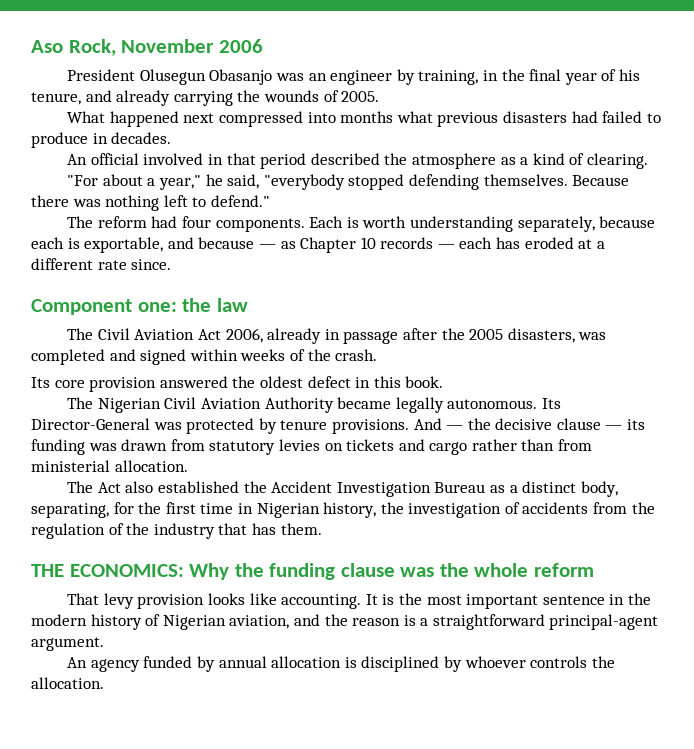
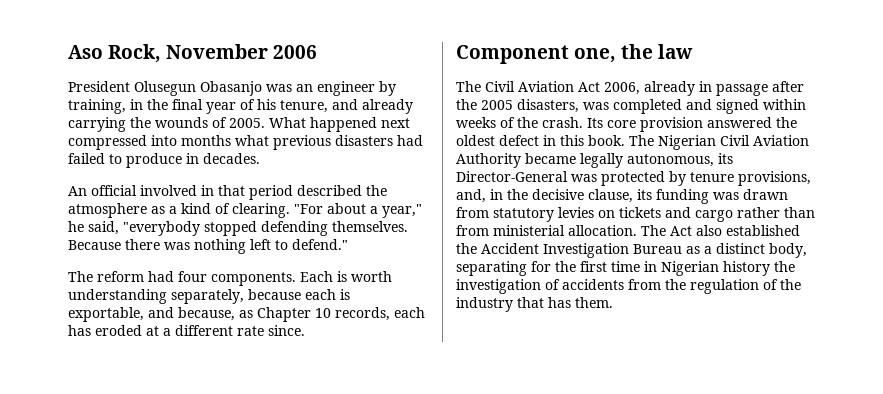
- President Olusegun Obasanjo was an engineer by training, in the final year of his tenure, and already carrying the wounds of 2005.
- What happened next compressed into months what previous disasters had failed to produce in decades.
+ President Olusegun Obasanjo was an engineer by training, in the final year of his tenure, and already carrying the wounds of 2005. What happened next compressed into months what previous disasters had failed to produce in decades.
- An official involved in that period described the atmosphere as a kind of clearing.
- "For about a year," he said, "everybody stopped defending themselves.
+ An official involved in that period described the atmosphere as a kind of clearing. "For about a year," he said, "everybody stopped defending themselves.
- Each is worth understanding separately, because each is exportable, and because — as Chapter 10 records — each has eroded at a different rate since.
+ Each is worth understanding separately, because each is exportable, and because, as Chapter 10 records, each has eroded at a different rate since.
- Component one: the law
+ Component one, the law
- The Civil Aviation Act 2006, already in passage after the 2005 disasters, was completed and signed within weeks of the crash.
- Its core provision answered the oldest defect in this book.
- The Nigerian Civil Aviation Authority became legally autonomous. Its Director-General was protected by tenure provisions. And — the decisive clause — its funding was drawn from statutory levies on tickets and cargo rather than from ministerial allocation.
- The Act also established the Accident Investigation Bureau as a distinct body, separating, for the first time in Nigerian history, the investigation of accidents from the regulation of the industry that has them.
+ The Civil Aviation Act 2006, already in passage after the 2005 disasters, was completed and signed within weeks of the crash. Its core provision answered the oldest defect in this book. The Nigerian Civil Aviation Authority became legally autonomous, its Director-General was protected by tenure provisions, and, in the decisive clause, its funding was drawn from statutory levies on tickets and cargo rather than from ministerial allocation. The Act also established the Accident Investigation Bureau as a distinct body, separating for the first time in Nigerian history the investigation of accidents from the regulation of the industry that has them.
- THE ECONOMICS: Why the funding clause was the whole reform
- That levy provision looks like accounting. It is the most important sentence in the modern history of Nigerian aviation, and the reason is a straightforward principal-agent argument.
- An agency funded by annual allocation is disciplined by whoever controls the allocation.

